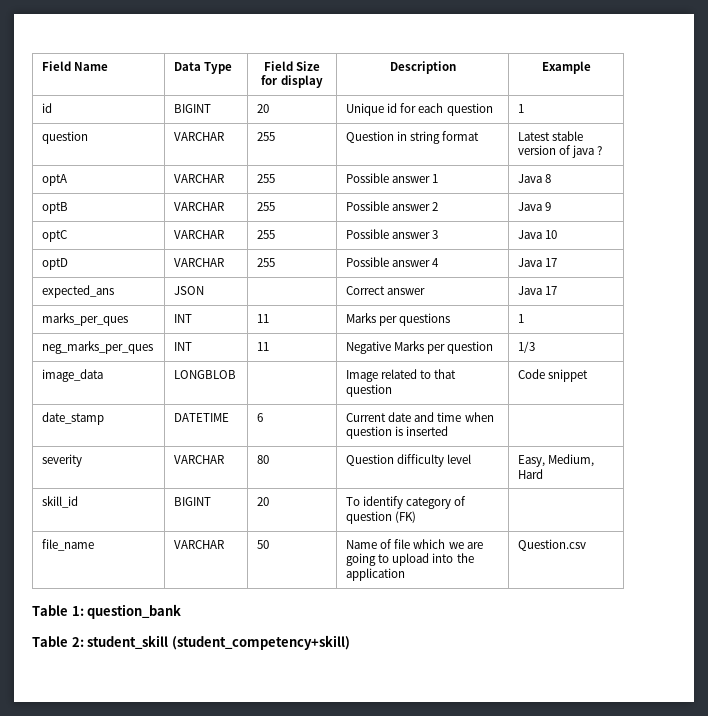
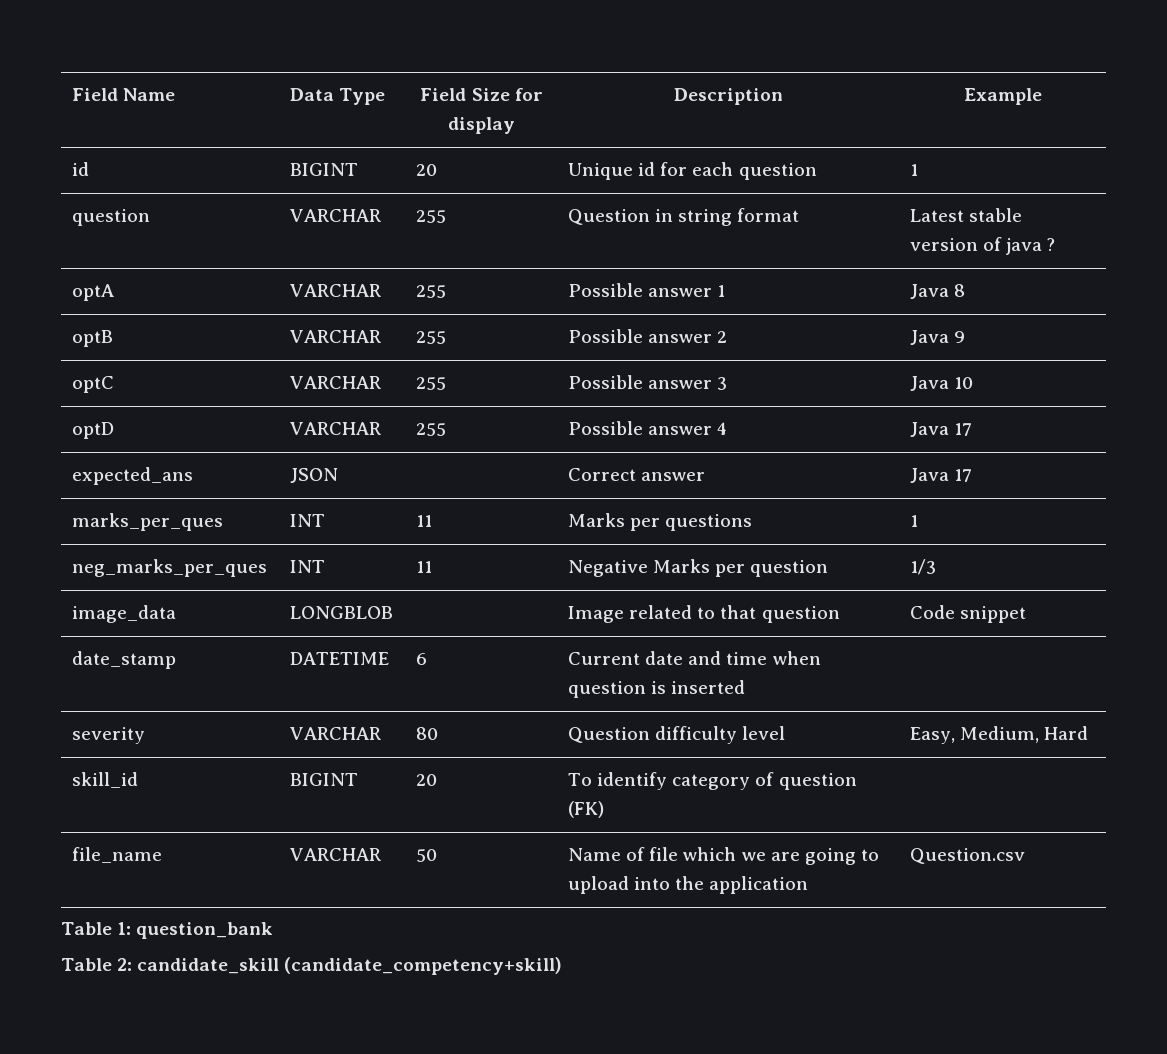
- Table 2: student_skill (student_competency+skill)
+ Table 2: candidate_skill (candidate_competency+skill)

